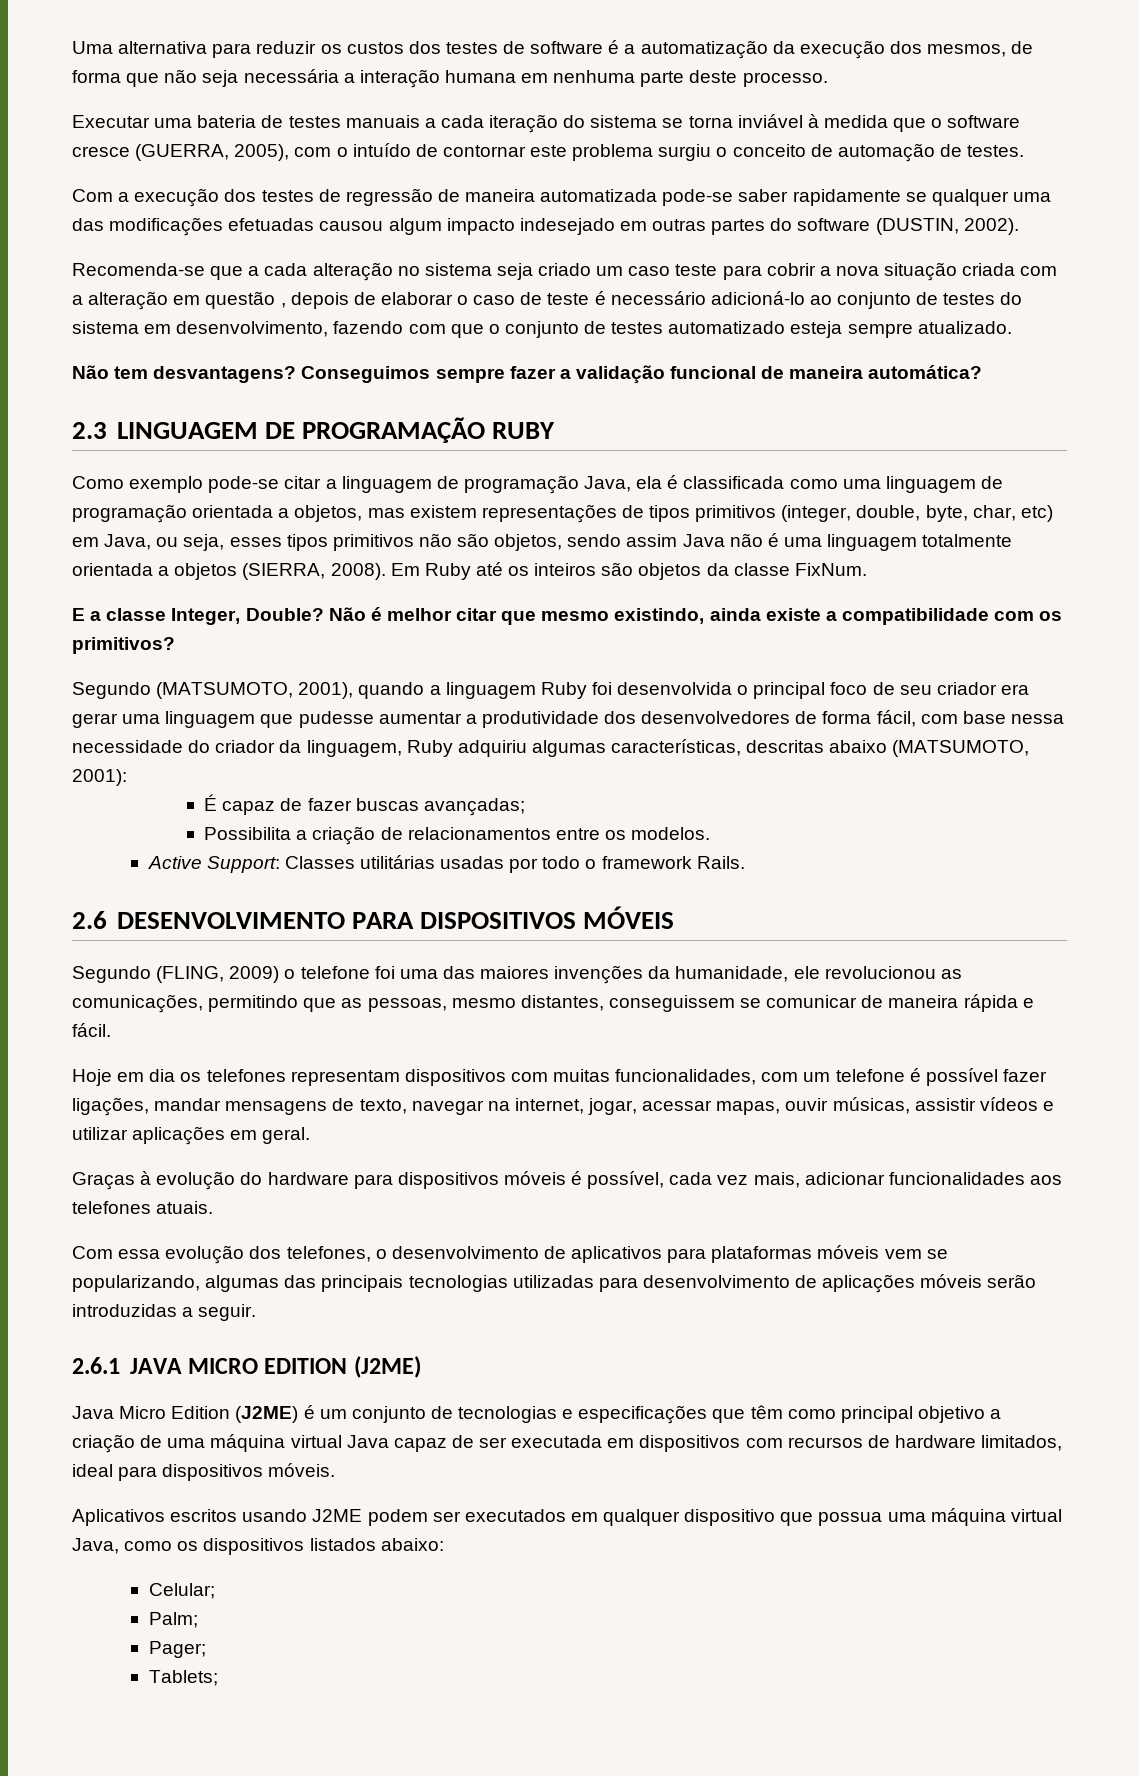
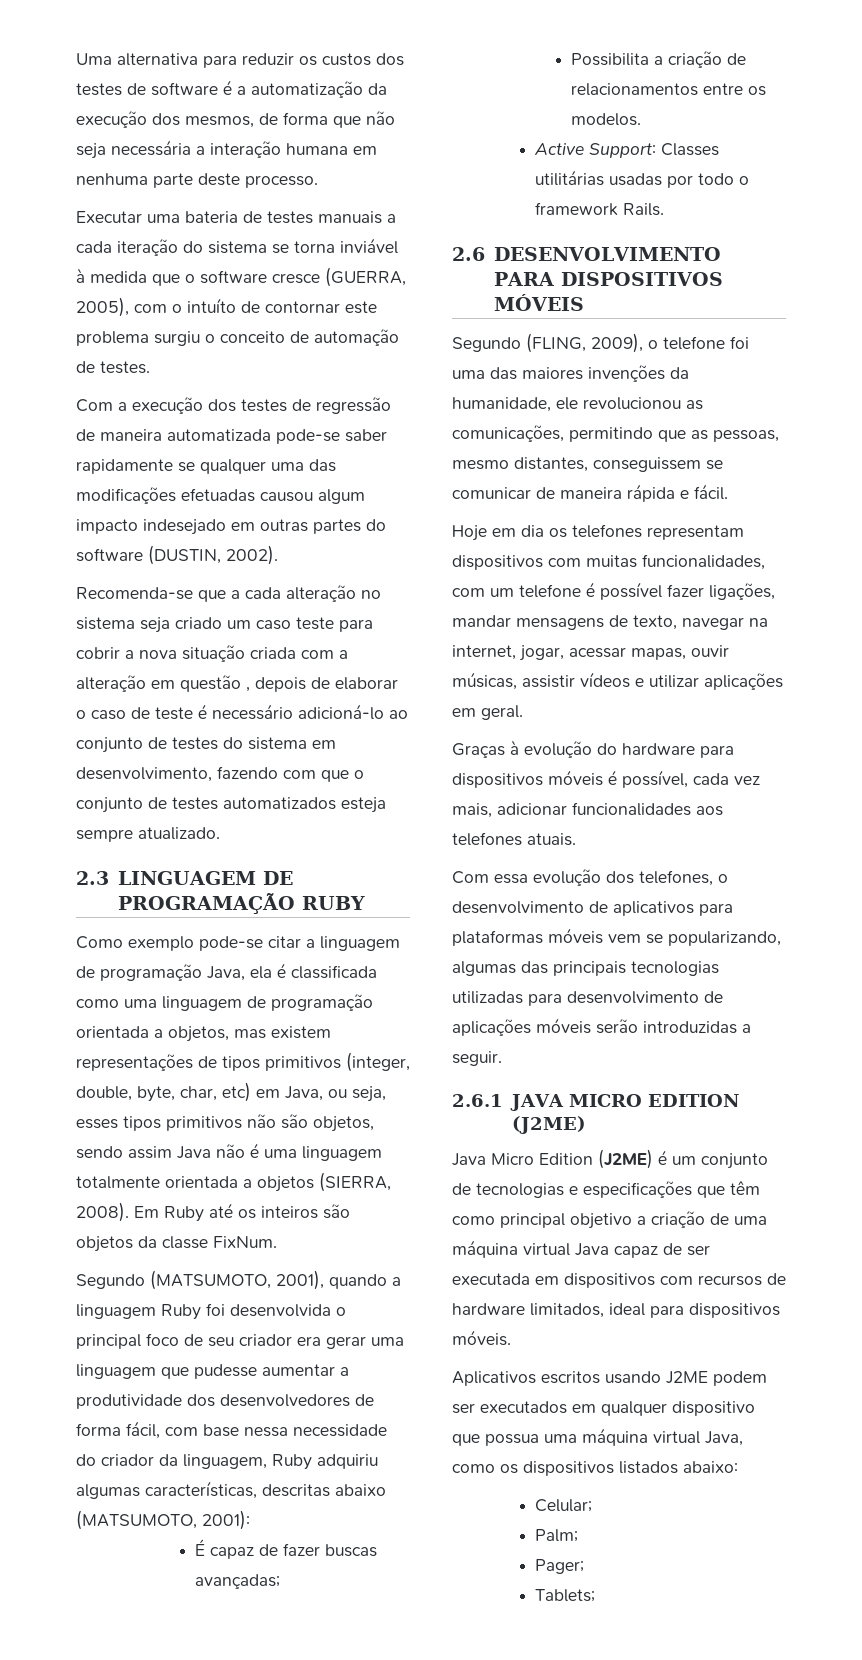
- Executar uma bateria de testes manuais a cada iteração do sistema se torna inviável à medida que o software cresce (GUERRA, 2005), com o intuído de contornar este problema surgiu o conceito de automação de testes.
+ Executar uma bateria de testes manuais a cada iteração do sistema se torna inviável à medida que o software cresce (GUERRA, 2005), com o intuíto de contornar este problema surgiu o conceito de automação de testes.
- Recomenda-se que a cada alteração no sistema seja criado um caso teste para cobrir a nova situação criada com a alteração em questão , depois de elaborar o caso de teste é necessário adicioná-lo ao conjunto de testes do sistema em desenvolvimento, fazendo com que o conjunto de testes automatizado esteja sempre atualizado.
+ Recomenda-se que a cada alteração no sistema seja criado um caso teste para cobrir a nova situação criada com a alteração em questão , depois de elaborar o caso de teste é necessário adicioná-lo ao conjunto de testes do sistema em desenvolvimento, fazendo com que o conjunto de testes automatizados esteja sempre atualizado.
- Não tem desvantagens? Conseguimos sempre fazer a validação funcional de maneira automática?
- E a classe Integer, Double? Não é melhor citar que mesmo existindo, ainda existe a compatibilidade com os primitivos?
- Segundo (FLING, 2009) o telefone foi uma das maiores invenções da humanidade, ele revolucionou as comunicações, permitindo que as pessoas, mesmo distantes, conseguissem se comunicar de maneira rápida e fácil.
+ Segundo (FLING, 2009), o telefone foi uma das maiores invenções da humanidade, ele revolucionou as comunicações, permitindo que as pessoas, mesmo distantes, conseguissem se comunicar de maneira rápida e fácil.

